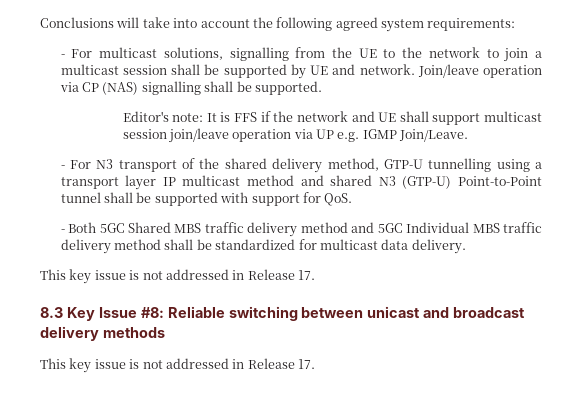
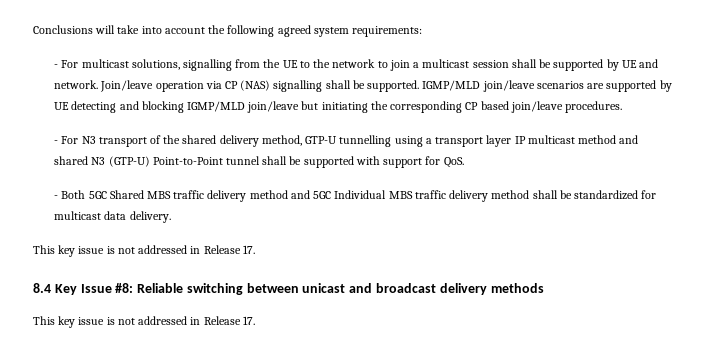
- Join/leave operation via CP (NAS) signalling shall be supported.
- Editor's note: It is FFS if the network and UE shall support multicast session join/leave operation via UP e.g. IGMP Join/Leave.
+ Join/leave operation via CP (NAS) signalling shall be supported. IGMP/MLD join/leave scenarios are supported by UE detecting and blocking IGMP/MLD join/leave but initiating the corresponding CP based join/leave procedures.
- 8.3 Key Issue #8: Reliable switching between unicast and broadcast delivery methods
+ 8.4 Key Issue #8: Reliable switching between unicast and broadcast delivery methods

